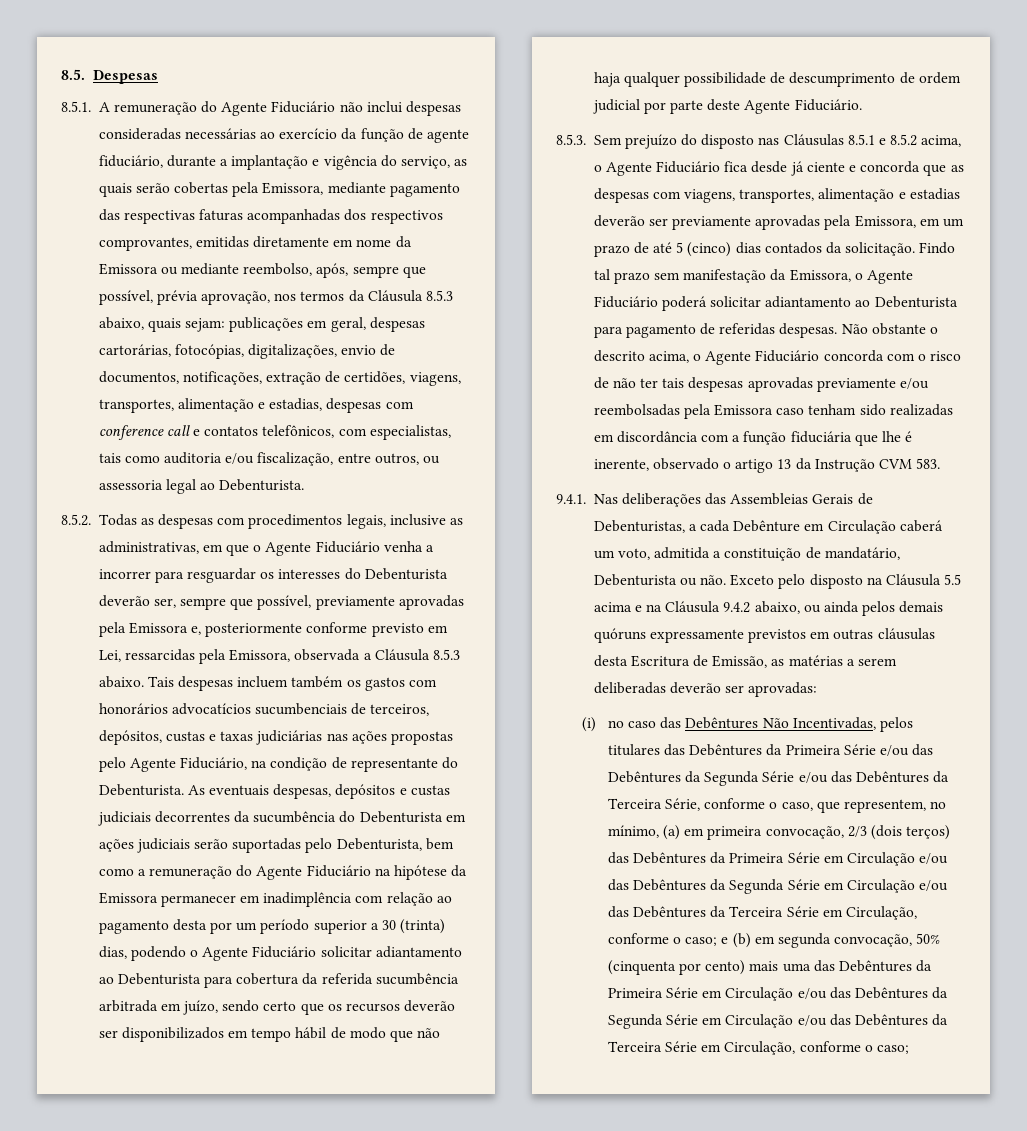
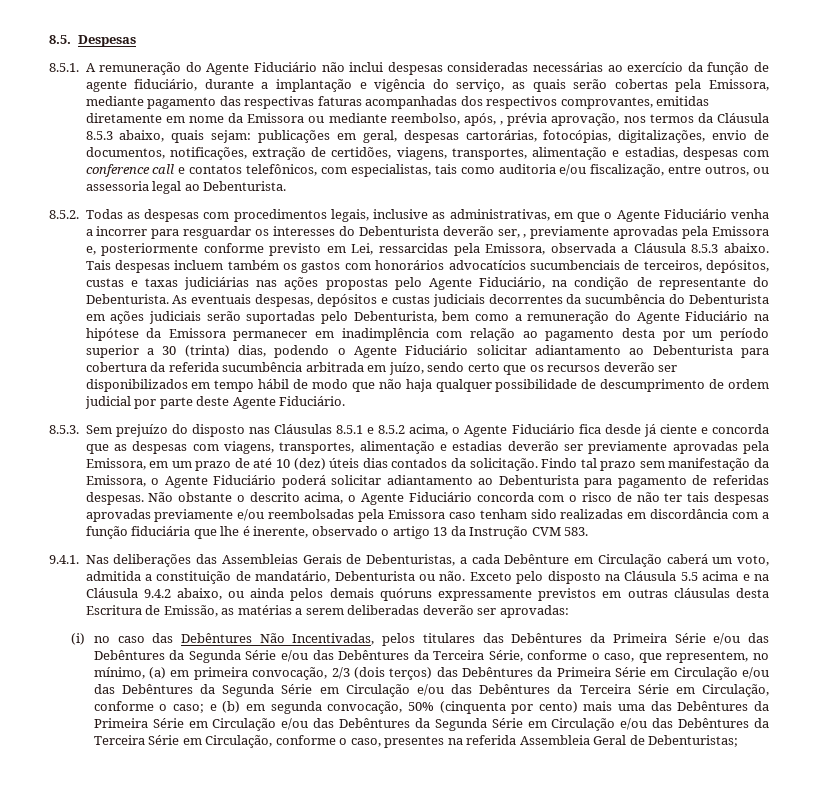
- 8.5.1. A remuneração do Agente Fiduciário não inclui despesas consideradas necessárias ao exercício da função de agente fiduciário, durante a implantação e vigência do serviço, as quais serão cobertas pela Emissora, mediante pagamento das respectivas faturas acompanhadas dos respectivos comprovantes, emitidas diretamente em nome da Emissora ou mediante reembolso, após, sempre que possível, prévia aprovação, nos termos da Cláusula 8.5.3 abaixo, quais sejam:
+ 8.5.1. A remuneração do Agente Fiduciário não inclui despesas consideradas necessárias ao exercício da função de agente fiduciário, durante a implantação e vigência do serviço, as quais serão cobertas pela Emissora, mediante pagamento das respectivas faturas acompanhadas dos respectivos comprovantes, emitidas diretamente em nome da Emissora ou mediante reembolso, após, , prévia aprovação, nos termos da Cláusula 8.5.3 abaixo, quais sejam:
- 8.5.2. Todas as despesas com procedimentos legais, inclusive as administrativas, em que o Agente Fiduciário venha a incorrer para resguardar os interesses do Debenturista deverão ser, sempre que possível, previamente aprovadas pela Emissora e, posteriormente conforme previsto em Lei, ressarcidas pela Emissora, observada a Cláusula 8.5.3 abaixo.
+ 8.5.2. Todas as despesas com procedimentos legais, inclusive as administrativas, em que o Agente Fiduciário venha a incorrer para resguardar os interesses do Debenturista deverão ser, , previamente aprovadas pela Emissora e, posteriormente conforme previsto em Lei, ressarcidas pela Emissora, observada a Cláusula 8.5.3 abaixo.
- 8.5.3. Sem prejuízo do disposto nas Cláusulas 8.5.1 e 8.5.2 acima, o Agente Fiduciário fica desde já ciente e concorda que as despesas com viagens, transportes, alimentação e estadias deverão ser previamente aprovadas pela Emissora, em um prazo de até 5 (cinco) dias contados da solicitação.
+ 8.5.3. Sem prejuízo do disposto nas Cláusulas 8.5.1 e 8.5.2 acima, o Agente Fiduciário fica desde já ciente e concorda que as despesas com viagens, transportes, alimentação e estadias deverão ser previamente aprovadas pela Emissora, em um prazo de até 10 (dez) úteis dias contados da solicitação.
- e (b) em segunda convocação, 50% (cinquenta por cento) mais uma das Debêntures da Primeira Série em Circulação e/ou das Debêntures da Segunda Série em Circulação e/ou das Debêntures da Terceira Série em Circulação, conforme o caso;
+ e (b) em segunda convocação, 50% (cinquenta por cento) mais uma das Debêntures da Primeira Série em Circulação e/ou das Debêntures da Segunda Série em Circulação e/ou das Debêntures da Terceira Série em Circulação, conforme o caso, presentes na referida Assembleia Geral de Debenturistas;

